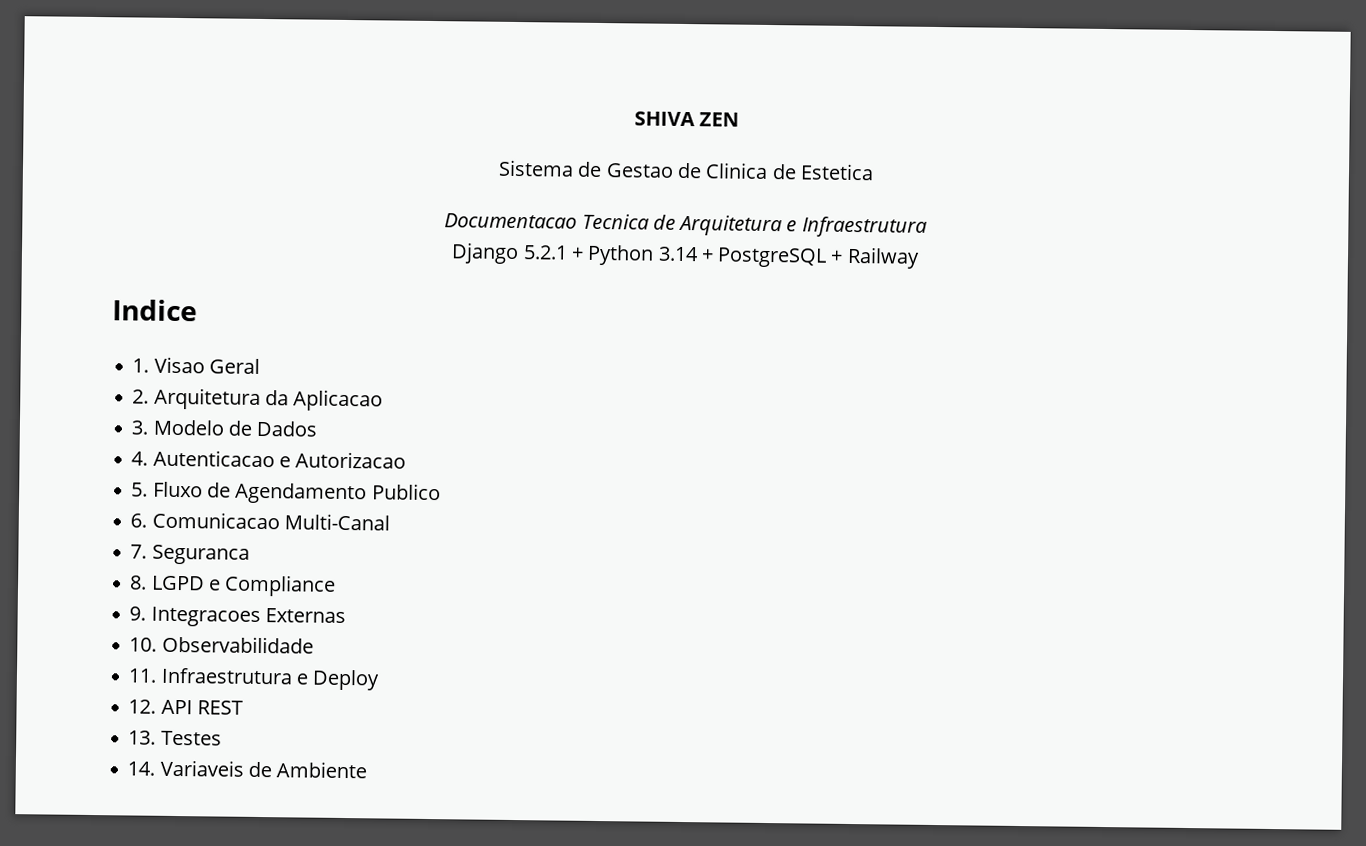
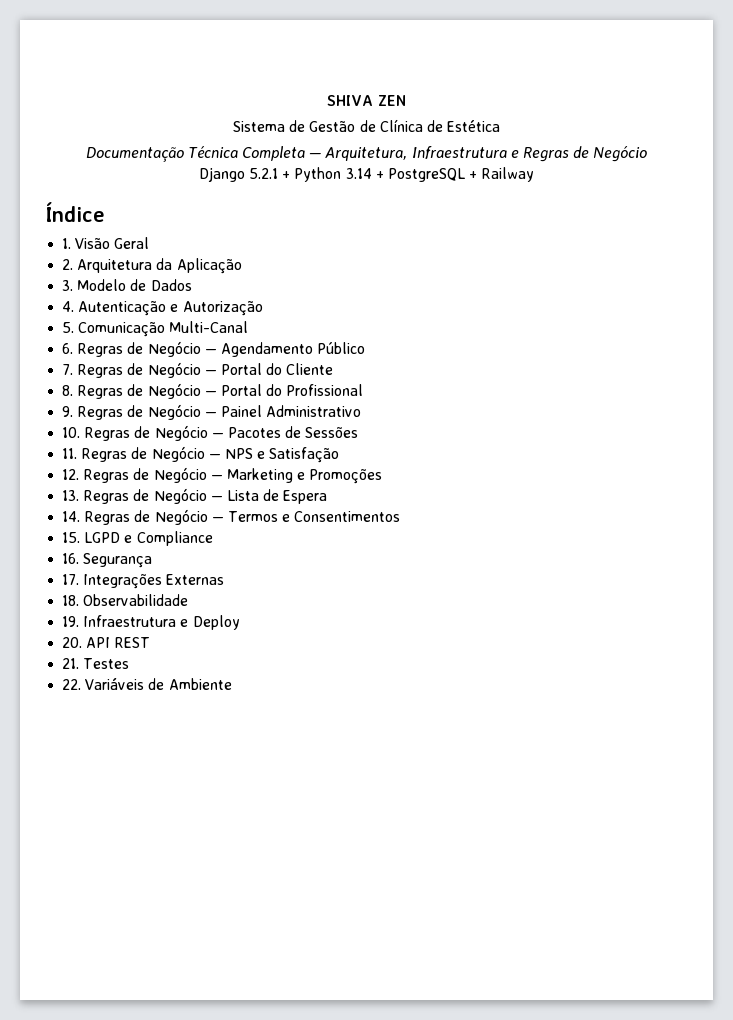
- Sistema de Gestao de Clinica de Estetica
- Documentacao Tecnica de Arquitetura e Infraestrutura
+ Sistema de Gestão de Clínica de Estética
+ Documentação Técnica Completa — Arquitetura, Infraestrutura e Regras de Negócio
- Indice
+ Índice
- 1. Visao Geral
+ 1. Visão Geral
- 2. Arquitetura da Aplicacao
+ 2. Arquitetura da Aplicação
- 4. Autenticacao e Autorizacao
- 5. Fluxo de Agendamento Publico
- 6. Comunicacao Multi-Canal
- 7. Seguranca
- 8. LGPD e Compliance
+ 4. Autenticação e Autorização
+ 5. Comunicação Multi-Canal
+ 6. Regras de Negócio — Agendamento Público
+ 7. Regras de Negócio — Portal do Cliente
+ 8. Regras de Negócio — Portal do Profissional
+ 9. Regras de Negócio — Painel Administrativo
+ 10. Regras de Negócio — Pacotes de Sessões
+ 11. Regras de Negócio — NPS e Satisfação
+ 12. Regras de Negócio — Marketing e Promoções
+ 13. Regras de Negócio — Lista de Espera
+ 14. Regras de Negócio — Termos e Consentimentos
+ 15. LGPD e Compliance
- 9. Integracoes Externas
+ 16. Segurança
+ 17. Integrações Externas
- 10. Observabilidade
+ 18. Observabilidade
- 11. Infraestrutura e Deploy
+ 19. Infraestrutura e Deploy
- 12. API REST
+ 20. API REST
- 13. Testes
+ 21. Testes
- 14. Variaveis de Ambiente
+ 22. Variáveis de Ambiente

